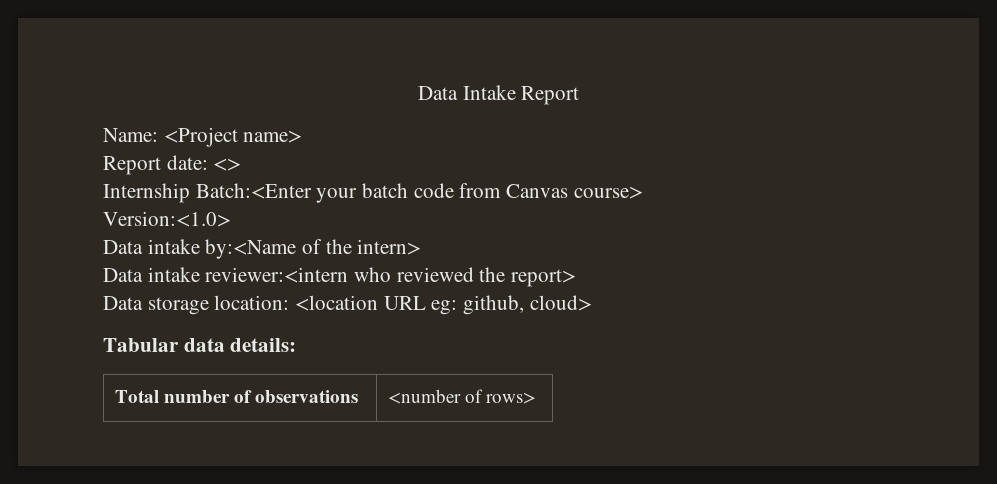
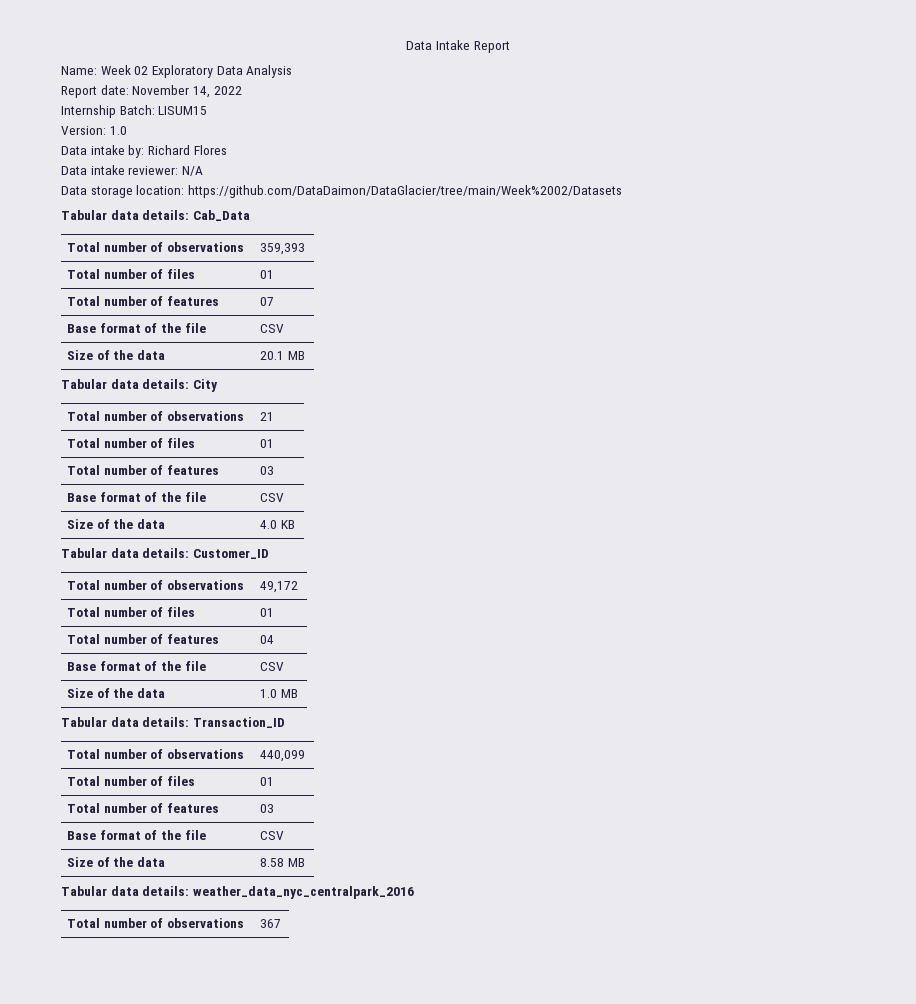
- Name: <Project name>
- Report date: <>
- Internship Batch:<Enter your batch code from Canvas course>
- Version:<1.0>
- Data intake by:<Name of the intern>
- Data intake reviewer:<intern who reviewed the report>
- Data storage location: <location URL eg: github, cloud>
- Tabular data details:
- Total number of observations | <number of rows>
+ Name: Week 02 Exploratory Data Analysis
+ Report date: November 14, 2022
+ Internship Batch: LISUM15
+ Version: 1.0
+ Data intake by: Richard Flores
+ Data intake reviewer: N/A
+ Data storage location: https://github.com/DataDaimon/DataGlacier/tree/main/Week%2002/Datasets
+ Tabular data details: Cab_Data
+ Total number of observations | 359,393
+ Total number of files | 01
+ Total number of features | 07
+ Base format of the file | CSV
+ Size of the data | 20.1 MB
+ Tabular data details: City
+ Total number of observations | 21
+ Total number of files | 01
+ Total number of features | 03
+ Base format of the file | CSV
+ Size of the data | 4.0 KB
+ Tabular data details: Customer_ID
+ Total number of observations | 49,172
+ Total number of files | 01
+ Total number of features | 04
+ Base format of the file | CSV
+ Size of the data | 1.0 MB
+ Tabular data details: Transaction_ID
+ Total number of observations | 440,099
+ Total number of files | 01
+ Total number of features | 03
+ Base format of the file | CSV
+ Size of the data | 8.58 MB
+ Tabular data details: weather_data_nyc_centralpark_2016
+ Total number of observations | 367

